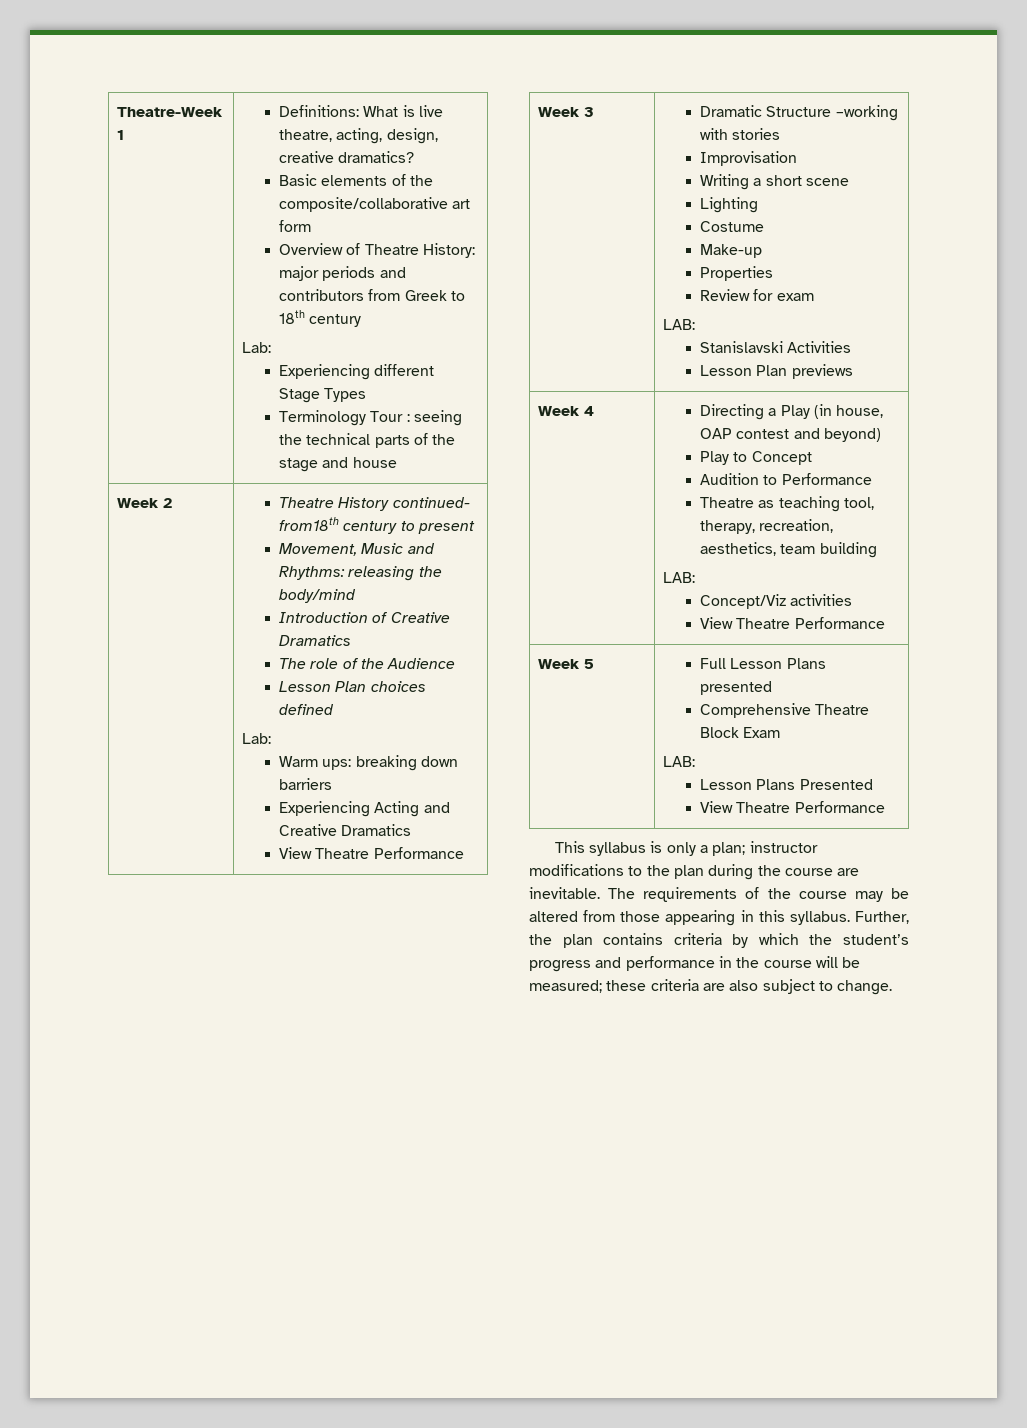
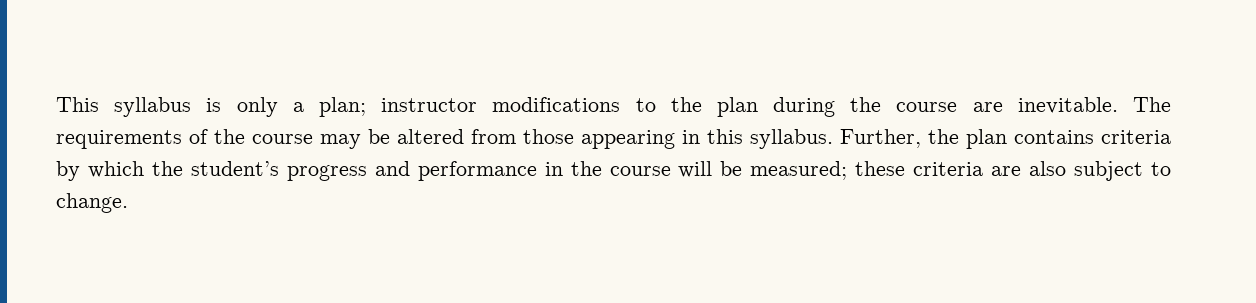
- Theatre-Week 1 | Definitions: What is live theatre, acting, design, creative dramatics?
- Basic elements of the composite/collaborative art form
- Overview of Theatre History: major periods and contributors from Greek to 18th century
- Lab:
- Experiencing different Stage Types
- Terminology Tour : seeing the technical parts of the stage and house
- Week 2 | Theatre History continued- from18th century to present
- Movement, Music and Rhythms: releasing the body/mind
- Introduction of Creative Dramatics
- The role of the Audience
- Lesson Plan choices defined
- Lab:
- Warm ups: breaking down barriers
- Experiencing Acting and Creative Dramatics
- View Theatre Performance
- Week 3 | Dramatic Structure –working with stories
- Improvisation
- Writing a short scene
- Lighting
- Costume
- Make-up
- Properties
- Review for exam
- LAB:
- Stanislavski Activities
- Lesson Plan previews
- Week 4 | Directing a Play (in house, OAP contest and beyond)
- Play to Concept
- Audition to Performance
- Theatre as teaching tool, therapy, recreation, aesthetics, team building
- LAB:
- Concept/Viz activities
- View Theatre Performance
- Week 5 | Full Lesson Plans presented
- Comprehensive Theatre Block Exam
- LAB:
- Lesson Plans Presented
- View Theatre Performance

